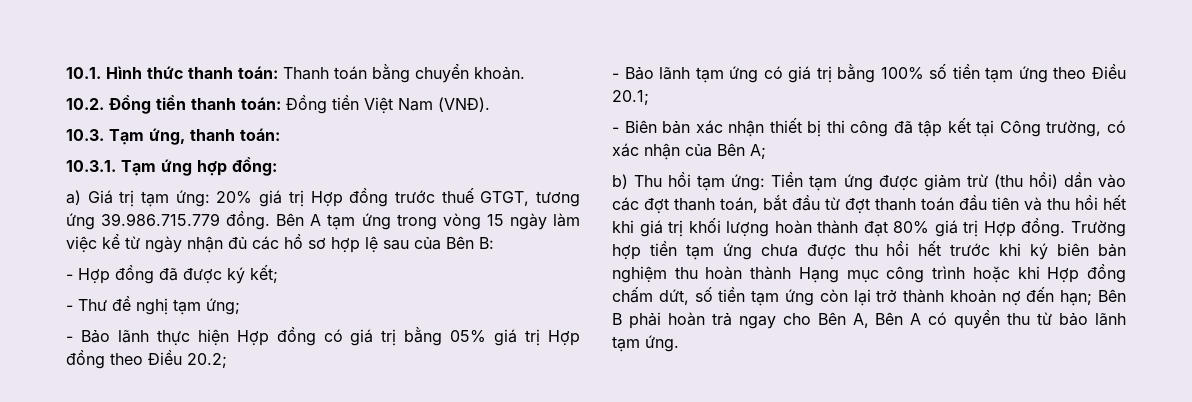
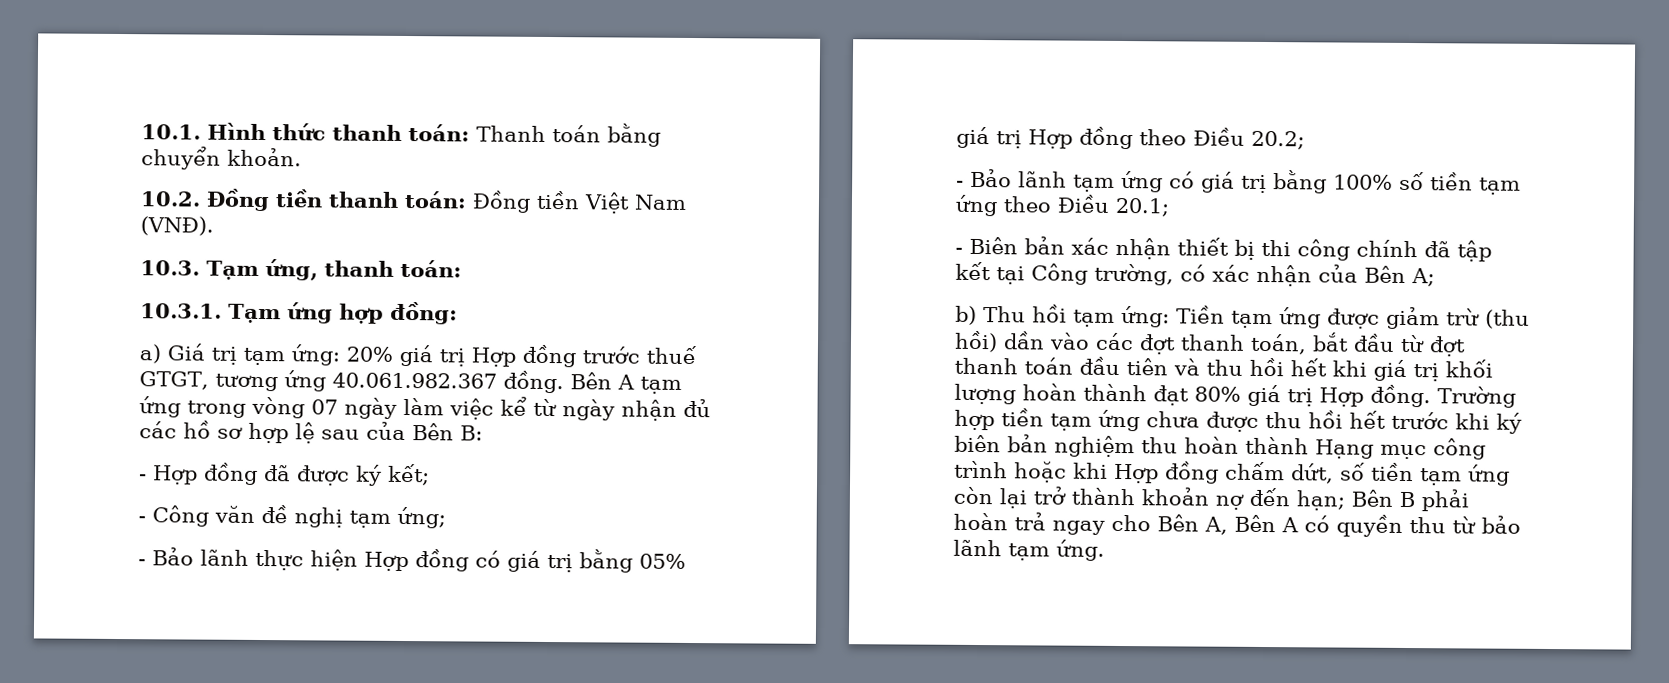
- a) Giá trị tạm ứng: 20% giá trị Hợp đồng trước thuế GTGT, tương ứng 39.986.715.779 đồng.
+ a) Giá trị tạm ứng: 20% giá trị Hợp đồng trước thuế GTGT, tương ứng 40.061.982.367 đồng.
- Bên A tạm ứng trong vòng 15 ngày làm việc kể từ ngày nhận đủ các hồ sơ hợp lệ sau của Bên B:
+ Bên A tạm ứng trong vòng 07 ngày làm việc kể từ ngày nhận đủ các hồ sơ hợp lệ sau của Bên B:
- - Thư đề nghị tạm ứng;
+ - Công văn đề nghị tạm ứng;
- - Biên bản xác nhận thiết bị thi công đã tập kết tại Công trường, có xác nhận của Bên A;
+ - Biên bản xác nhận thiết bị thi công chính đã tập kết tại Công trường, có xác nhận của Bên A;

